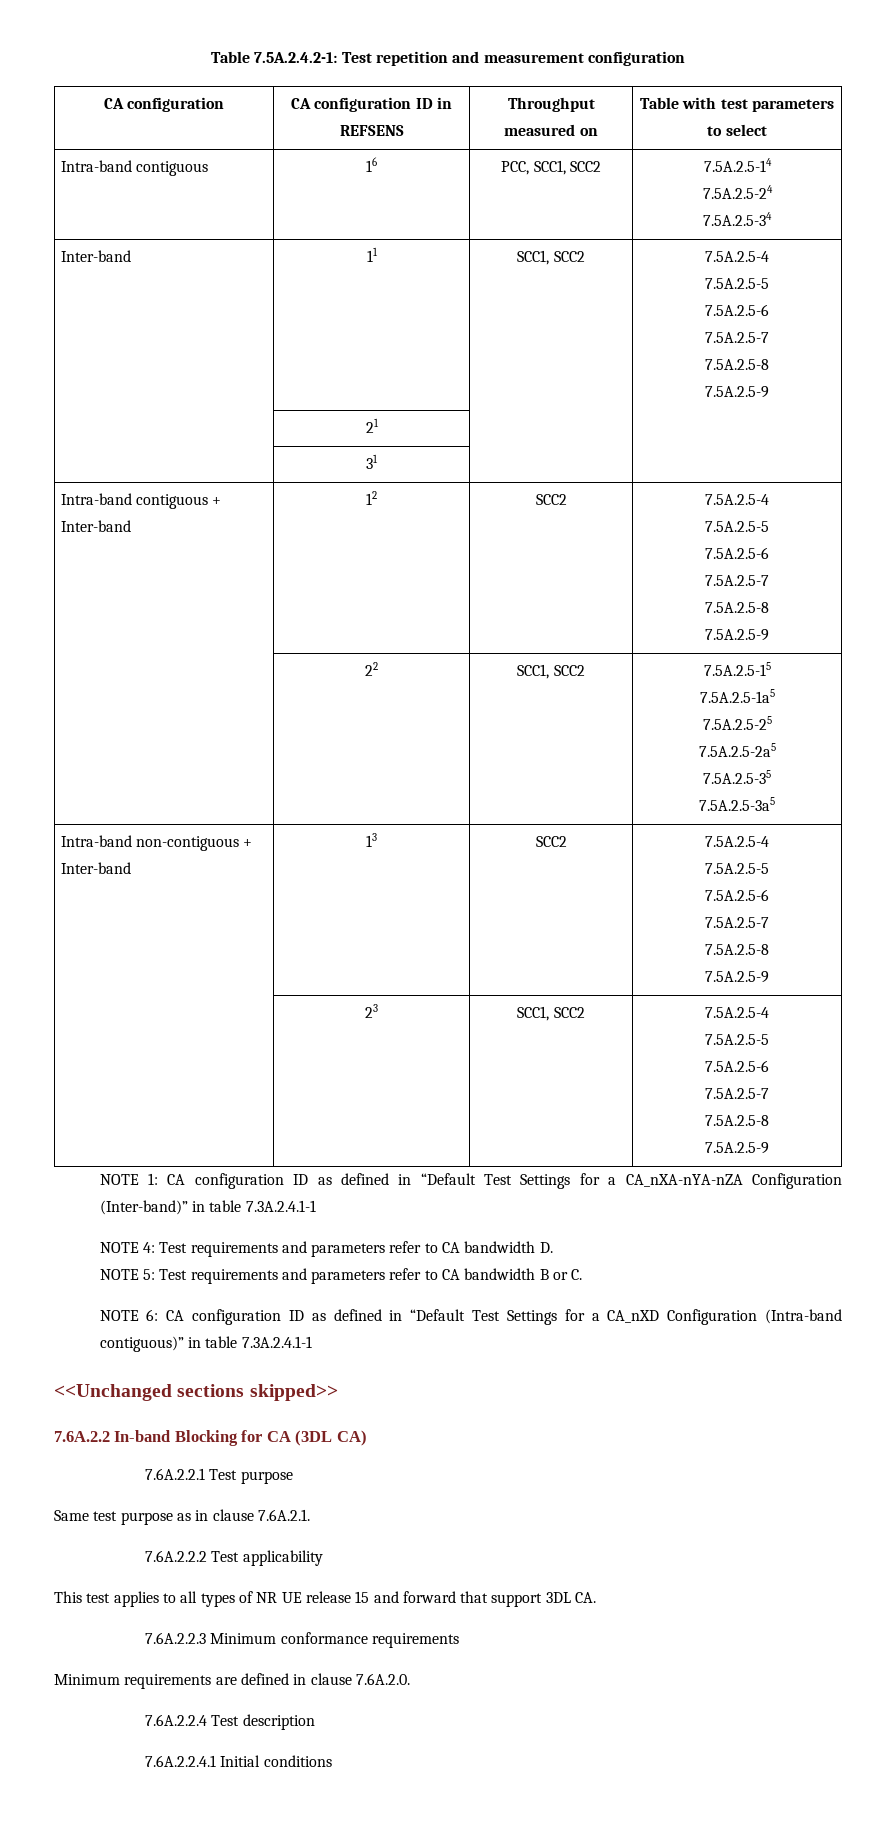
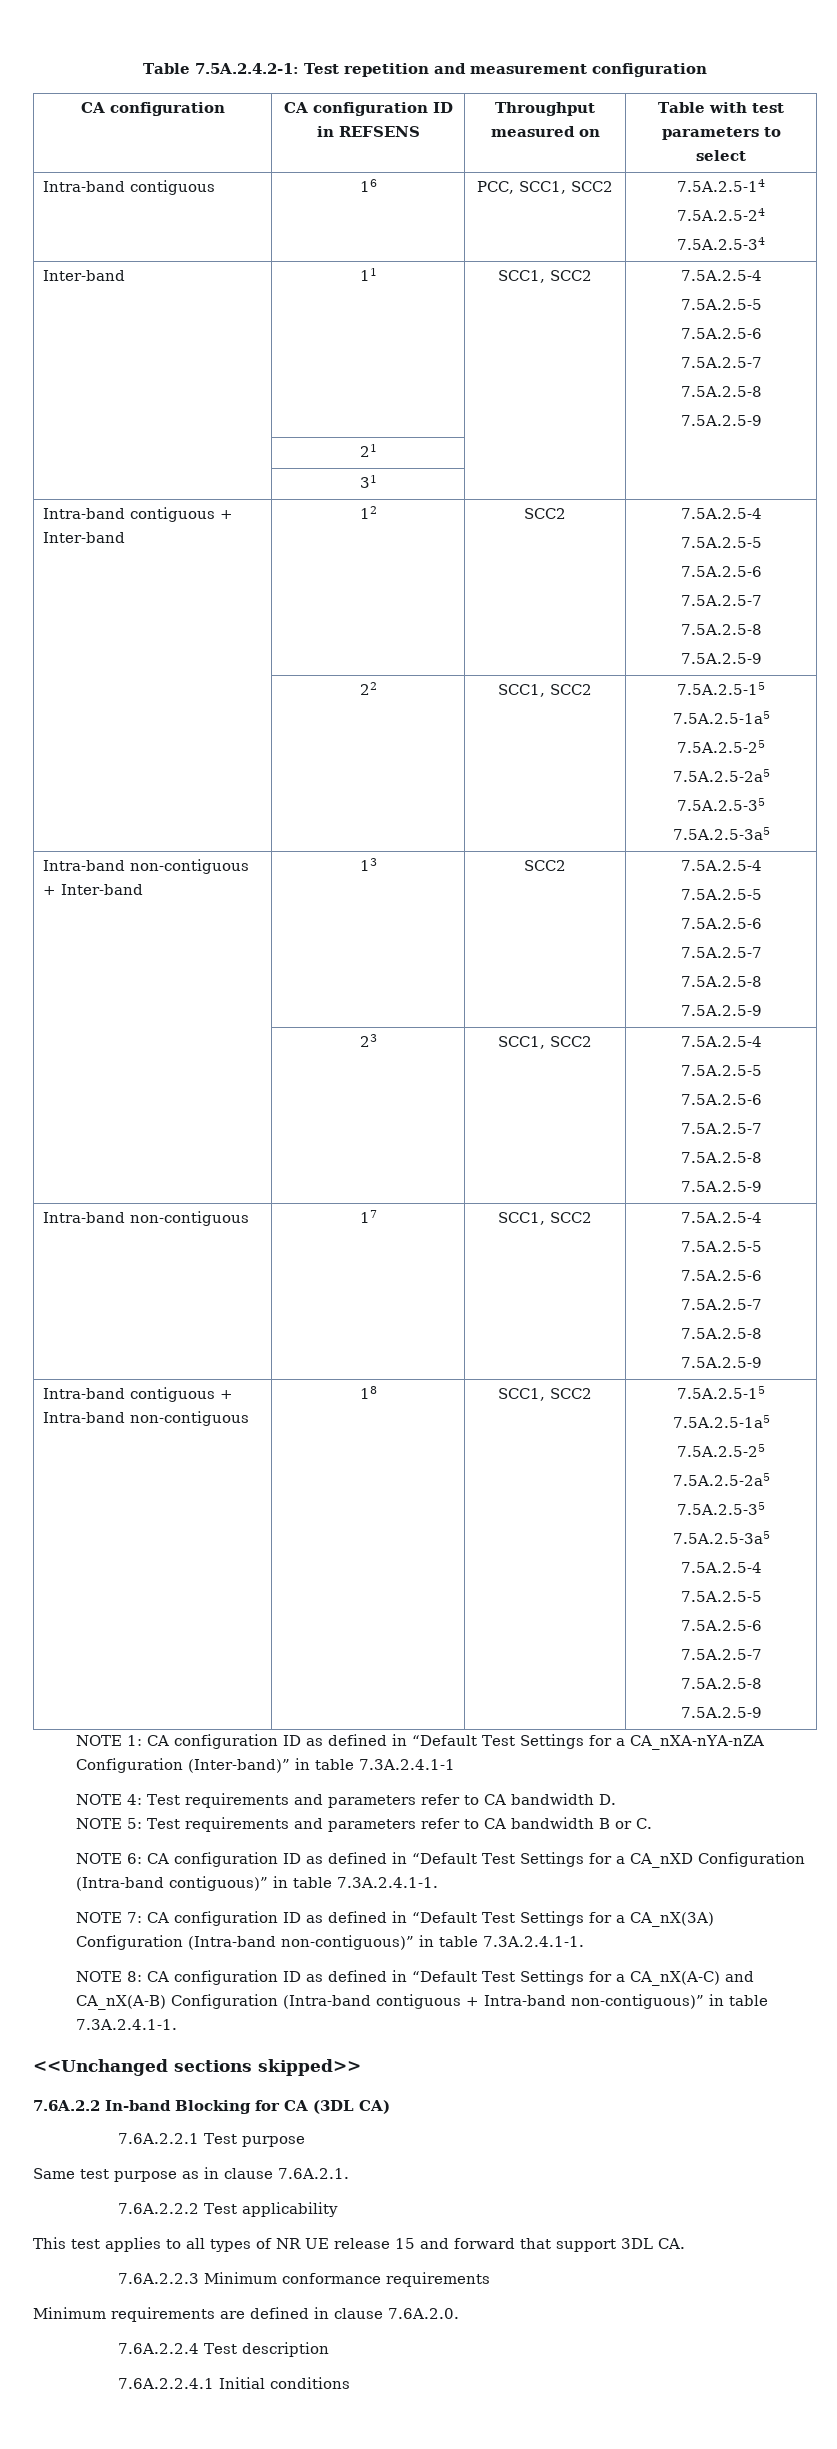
+ Intra-band non-contiguous | 17 | SCC1, SCC2 | 7.5A.2.5-4
+ 7.5A.2.5-5
+ 7.5A.2.5-6
+ 7.5A.2.5-7
+ 7.5A.2.5-8
+ 7.5A.2.5-9
+ Intra-band contiguous + Intra-band non-contiguous | 18 | SCC1, SCC2 | 7.5A.2.5-15
+ 7.5A.2.5-1a5
+ 7.5A.2.5-25
+ 7.5A.2.5-2a5
+ 7.5A.2.5-35
+ 7.5A.2.5-3a5
+ 7.5A.2.5-4
+ 7.5A.2.5-5
+ 7.5A.2.5-6
+ 7.5A.2.5-7
+ 7.5A.2.5-8
+ 7.5A.2.5-9
- NOTE 6: CA configuration ID as defined in “Default Test Settings for a CA_nXD Configuration (Intra-band contiguous)” in table 7.3A.2.4.1-1
+ NOTE 6: CA configuration ID as defined in “Default Test Settings for a CA_nXD Configuration (Intra-band contiguous)” in table 7.3A.2.4.1-1.
+ NOTE 7: CA configuration ID as defined in “Default Test Settings for a CA_nX(3A) Configuration (Intra-band non-contiguous)” in table 7.3A.2.4.1-1.
+ NOTE 8: CA configuration ID as defined in “Default Test Settings for a CA_nX(A-C) and CA_nX(A-B) Configuration (Intra-band contiguous + Intra-band non-contiguous)” in table 7.3A.2.4.1-1.

